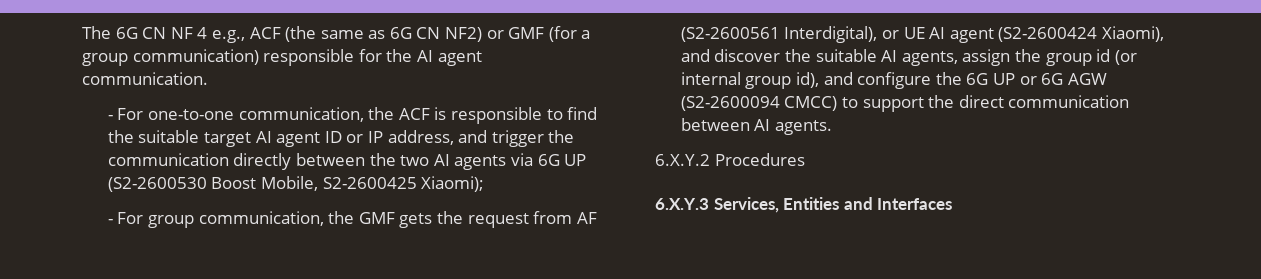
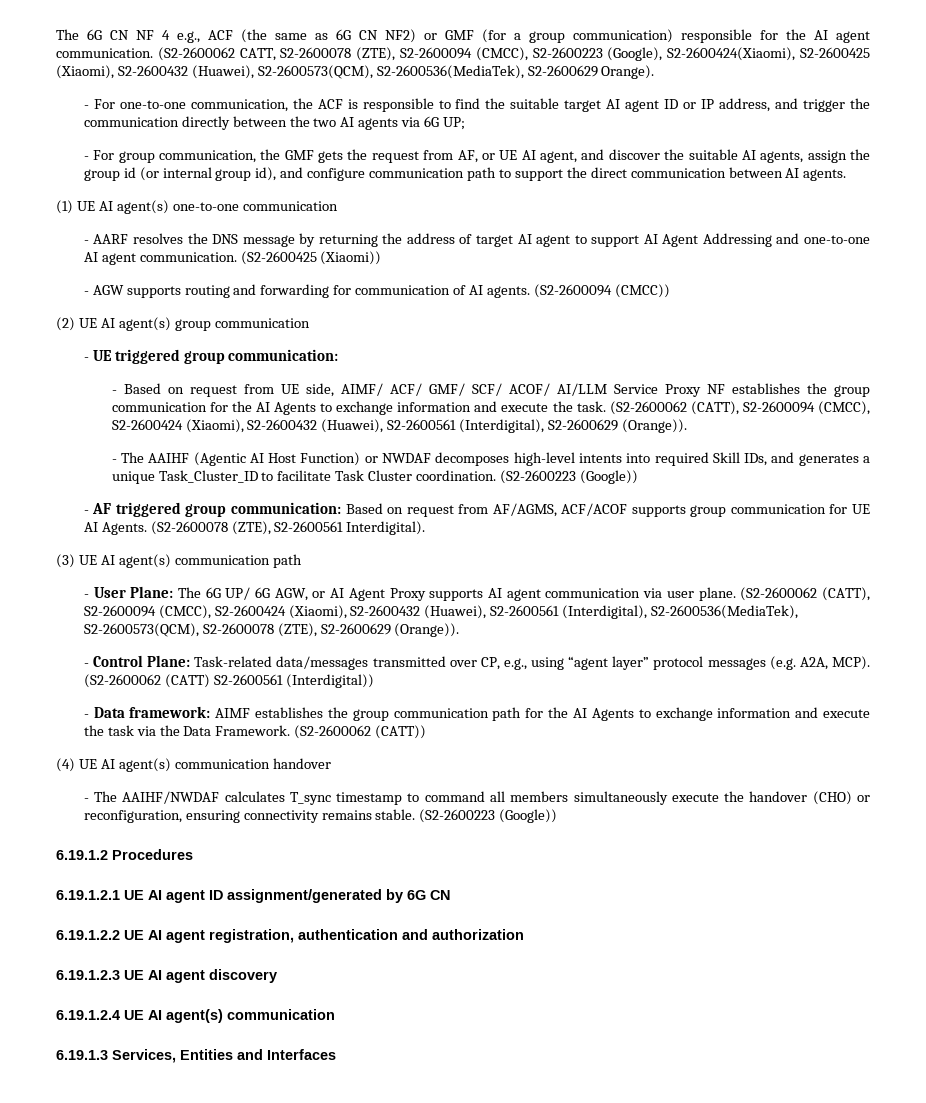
+ (S2-2600062 CATT, S2-2600078 (ZTE), S2-2600094 (CMCC), S2-2600223 (Google), S2-2600424(Xiaomi), S2-2600425 (Xiaomi), S2-2600432 (Huawei), S2-2600573(QCM), S2-2600536(MediaTek), S2-2600629 Orange).
- - For one-to-one communication, the ACF is responsible to find the suitable target AI agent ID or IP address, and trigger the communication directly between the two AI agents via 6G UP (S2-2600530 Boost Mobile, S2-2600425 Xiaomi);
+ - For one-to-one communication, the ACF is responsible to find the suitable target AI agent ID or IP address, and trigger the communication directly between the two AI agents via 6G UP;
- - For group communication, the GMF gets the request from AF (S2-2600561 Interdigital), or UE AI agent (S2-2600424 Xiaomi), and discover the suitable AI agents, assign the group id (or internal group id), and configure the 6G UP or 6G AGW (S2-2600094 CMCC) to support the direct communication between AI agents.
+ - For group communication, the GMF gets the request from AF, or UE AI agent, and discover the suitable AI agents, assign the group id (or internal group id), and configure communication path to support the direct communication between AI agents.
- 6.X.Y.2 Procedures
- 6.X.Y.3 Services, Entities and Interfaces
+ (1) UE AI agent(s) one-to-one communication
+ - AARF resolves the DNS message by returning the address of target AI agent to support AI Agent Addressing and one-to-one AI agent communication. (S2-2600425 (Xiaomi))
+ - AGW supports routing and forwarding for communication of AI agents. (S2-2600094 (CMCC))
+ (2) UE AI agent(s) group communication
+ - UE triggered group communication:
+ - Based on request from UE side, AIMF/ ACF/ GMF/ SCF/ ACOF/ AI/LLM Service Proxy NF establishes the group communication for the AI Agents to exchange information and execute the task. (S2-2600062 (CATT), S2-2600094 (CMCC), S2-2600424 (Xiaomi), S2-2600432 (Huawei), S2-2600561 (Interdigital), S2-2600629 (Orange)).
+ - The AAIHF (Agentic AI Host Function) or NWDAF decomposes high-level intents into required Skill IDs, and generates a unique Task_Cluster_ID to facilitate Task Cluster coordination. (S2-2600223 (Google))
+ - AF triggered group communication: Based on request from AF/AGMS, ACF/ACOF supports group communication for UE AI Agents. (S2-2600078 (ZTE), S2-2600561 Interdigital).
+ (3) UE AI agent(s) communication path
+ - User Plane: The 6G UP/ 6G AGW, or AI Agent Proxy supports AI agent communication via user plane. (S2-2600062 (CATT), S2-2600094 (CMCC), S2-2600424 (Xiaomi), S2-2600432 (Huawei), S2-2600561 (Interdigital), S2-2600536(MediaTek), S2-2600573(QCM), S2-2600078 (ZTE), S2-2600629 (Orange)).
+ - Control Plane: Task-related data/messages transmitted over CP, e.g., using “agent layer” protocol messages (e.g. A2A, MCP). (S2-2600062 (CATT) S2-2600561 (Interdigital))
+ - Data framework: AIMF establishes the group communication path for the AI Agents to exchange information and execute the task via the Data Framework. (S2-2600062 (CATT))
+ (4) UE AI agent(s) communication handover
+ - The AAIHF/NWDAF calculates T_sync timestamp to command all members simultaneously execute the handover (CHO) or reconfiguration, ensuring connectivity remains stable. (S2-2600223 (Google))
+ 6.19.1.2 Procedures
+ 6.19.1.2.1 UE AI agent ID assignment/generated by 6G CN
+ 6.19.1.2.2 UE AI agent registration, authentication and authorization
+ 6.19.1.2.3 UE AI agent discovery
+ 6.19.1.2.4 UE AI agent(s) communication
+ 6.19.1.3 Services, Entities and Interfaces

